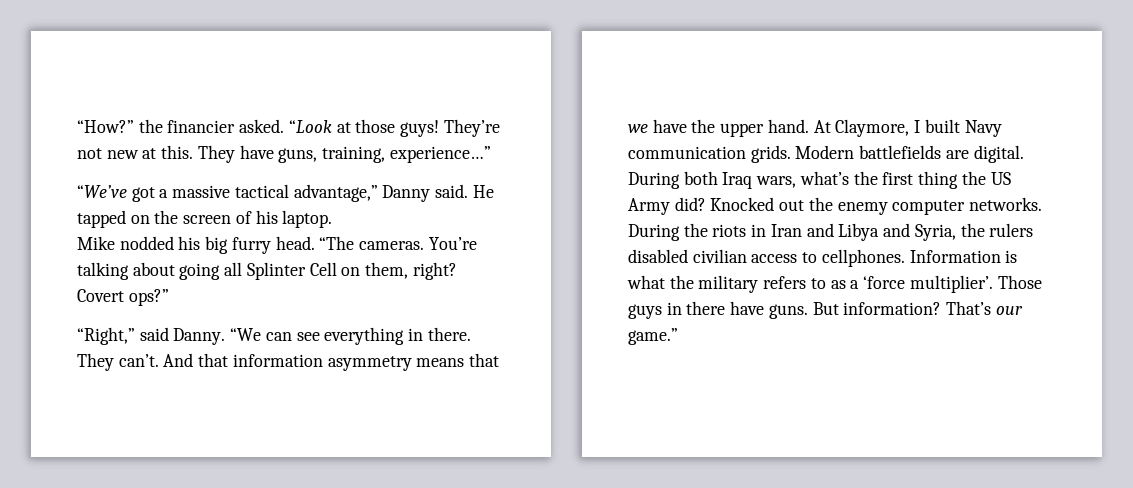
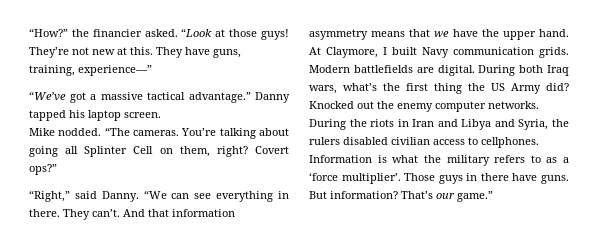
- They have guns, training, experience…”
+ They have guns, training, experience—”
- “We’ve got a massive tactical advantage,” Danny said. He tapped on the screen of his laptop.
- Mike nodded his big furry head.
+ “We’ve got a massive tactical advantage.” Danny tapped his laptop screen.
+ Mike nodded.

